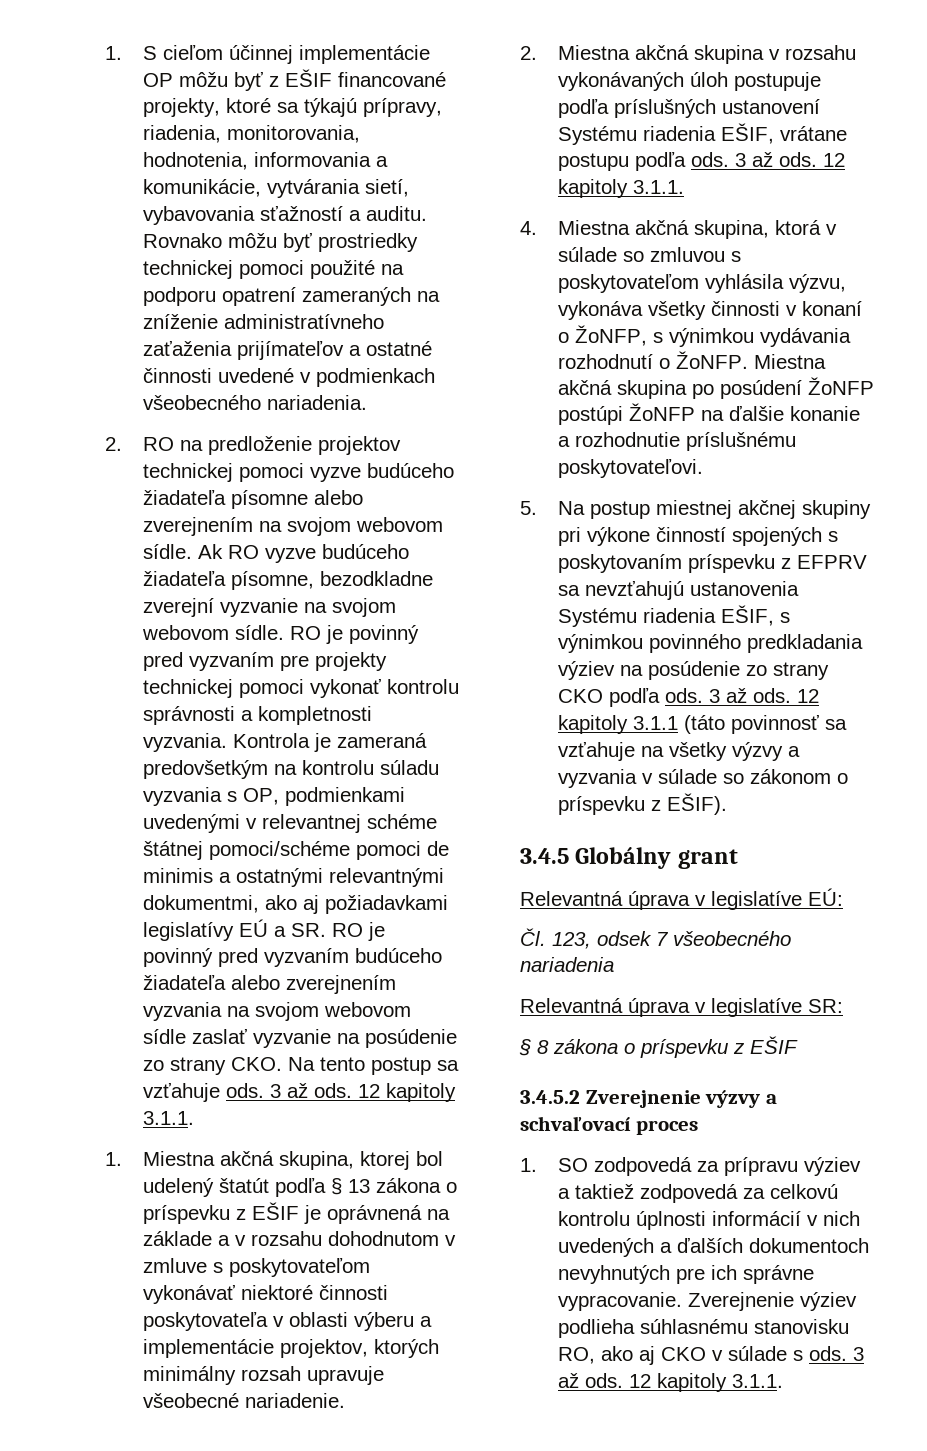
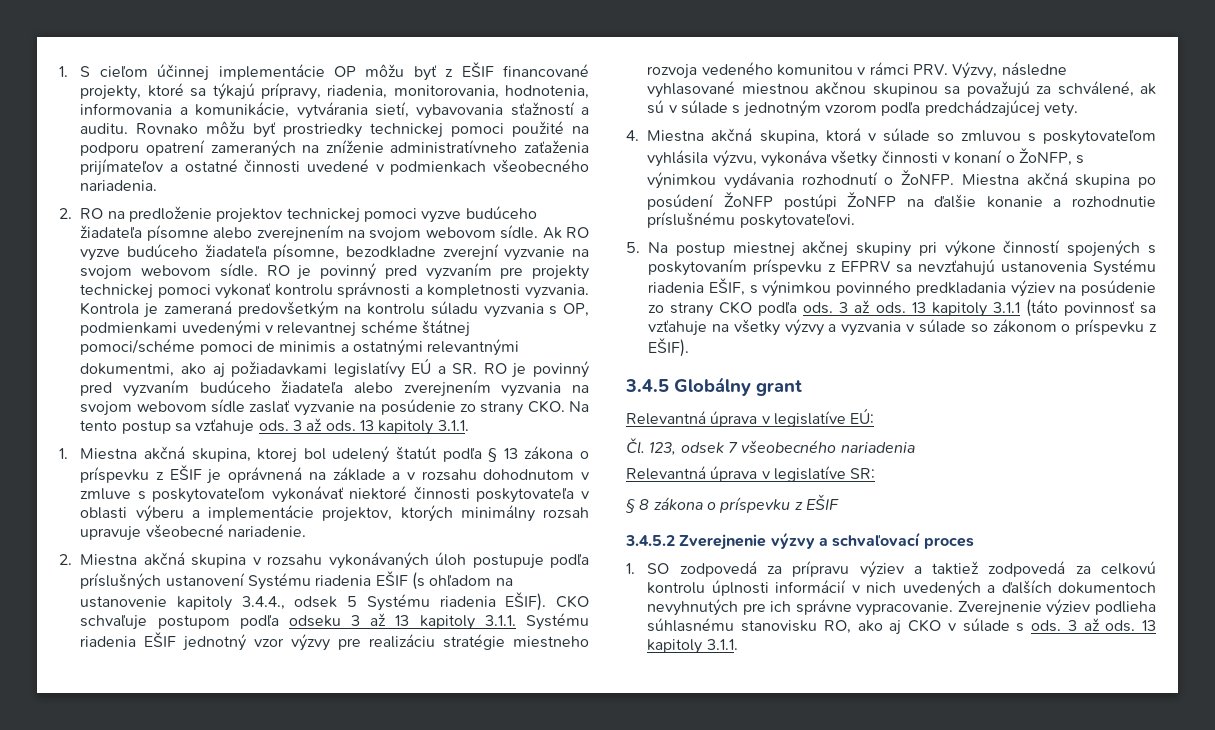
- Kontrola je zameraná predovšetkým na kontrolu súladu vyzvania s OP, podmienkami uvedenými v relevantnej schéme štátnej pomoci/schéme pomoci de minimis a ostatnými relevantnými dokumentmi, ako aj požiadavkami legislatívy EÚ a SR. RO je povinný pred vyzvaním budúceho žiadateľa alebo zverejnením vyzvania na svojom webovom sídle zaslať vyzvanie na posúdenie zo strany CKO. Na tento postup sa vzťahuje ods. 3 až ods. 12 kapitoly 3.1.1.
+ Kontrola je zameraná predovšetkým na kontrolu súladu vyzvania s OP, podmienkami uvedenými v relevantnej schéme štátnej pomoci/schéme pomoci de minimis a ostatnými relevantnými dokumentmi, ako aj požiadavkami legislatívy EÚ a SR. RO je povinný pred vyzvaním budúceho žiadateľa alebo zverejnením vyzvania na svojom webovom sídle zaslať vyzvanie na posúdenie zo strany CKO. Na tento postup sa vzťahuje ods. 3 až ods. 13 kapitoly 3.1.1.
- 2. Miestna akčná skupina v rozsahu vykonávaných úloh postupuje podľa príslušných ustanovení Systému riadenia EŠIF, vrátane postupu podľa ods. 3 až ods. 12 kapitoly 3.1.1.
+ 2. Miestna akčná skupina v rozsahu vykonávaných úloh postupuje podľa príslušných ustanovení Systému riadenia EŠIF (s ohľadom na ustanovenie kapitoly 3.4.4., odsek 5 Systému riadenia EŠIF). CKO schvaľuje postupom podľa odseku 3 až 13 kapitoly 3.1.1. Systému riadenia EŠIF jednotný vzor výzvy pre realizáciu stratégie miestneho rozvoja vedeného komunitou v rámci PRV. Výzvy, následne vyhlasované miestnou akčnou skupinou sa považujú za schválené, ak sú v súlade s jednotným vzorom podľa predchádzajúcej vety.
- 12 kapitoly 3.1.1 (táto povinnosť sa vzťahuje na všetky výzvy a vyzvania v súlade so zákonom o príspevku z EŠIF).
+ 13 kapitoly 3.1.1 (táto povinnosť sa vzťahuje na všetky výzvy a vyzvania v súlade so zákonom o príspevku z EŠIF).
- Zverejnenie výziev podlieha súhlasnému stanovisku RO, ako aj CKO v súlade s ods. 3 až ods. 12 kapitoly 3.1.1.
+ Zverejnenie výziev podlieha súhlasnému stanovisku RO, ako aj CKO v súlade s ods. 3 až ods. 13 kapitoly 3.1.1.

